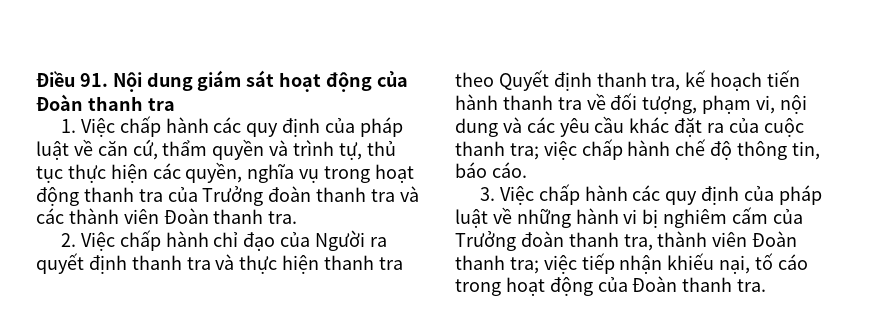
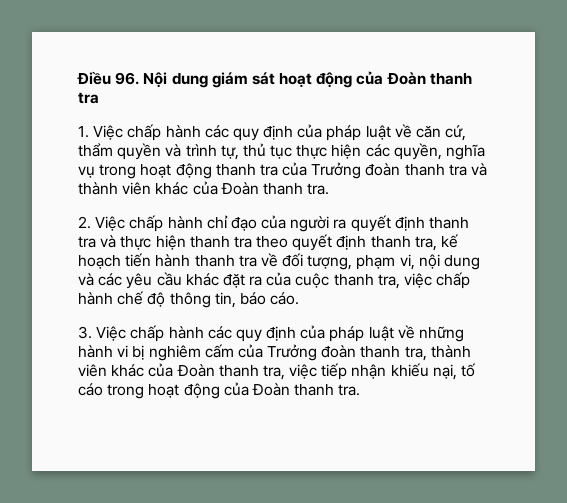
- Điều 91. Nội dung giám sát hoạt động của Đoàn thanh tra
+ Điều 96. Nội dung giám sát hoạt động của Đoàn thanh tra
- 1. Việc chấp hành các quy định của pháp luật về căn cứ, thẩm quyền và trình tự, thủ tục thực hiện các quyền, nghĩa vụ trong hoạt động thanh tra của Trưởng đoàn thanh tra và các thành viên Đoàn thanh tra.
+ 1. Việc chấp hành các quy định của pháp luật về căn cứ, thẩm quyền và trình tự, thủ tục thực hiện các quyền, nghĩa vụ trong hoạt động thanh tra của Trưởng đoàn thanh tra và thành viên khác của Đoàn thanh tra.
- 2. Việc chấp hành chỉ đạo của Người ra quyết định thanh tra và thực hiện thanh tra theo Quyết định thanh tra, kế hoạch tiến hành thanh tra về đối tượng, phạm vi, nội dung và các yêu cầu khác đặt ra của cuộc thanh tra; việc chấp hành chế độ thông tin, báo cáo.
+ 2. Việc chấp hành chỉ đạo của người ra quyết định thanh tra và thực hiện thanh tra theo quyết định thanh tra, kế hoạch tiến hành thanh tra về đối tượng, phạm vi, nội dung và các yêu cầu khác đặt ra của cuộc thanh tra, việc chấp hành chế độ thông tin, báo cáo.
- 3. Việc chấp hành các quy định của pháp luật về những hành vi bị nghiêm cấm của Trưởng đoàn thanh tra, thành viên Đoàn thanh tra; việc tiếp nhận khiếu nại, tố cáo trong hoạt động của Đoàn thanh tra.
+ 3. Việc chấp hành các quy định của pháp luật về những hành vi bị nghiêm cấm của Trưởng đoàn thanh tra, thành viên khác của Đoàn thanh tra, việc tiếp nhận khiếu nại, tố cáo trong hoạt động của Đoàn thanh tra.

